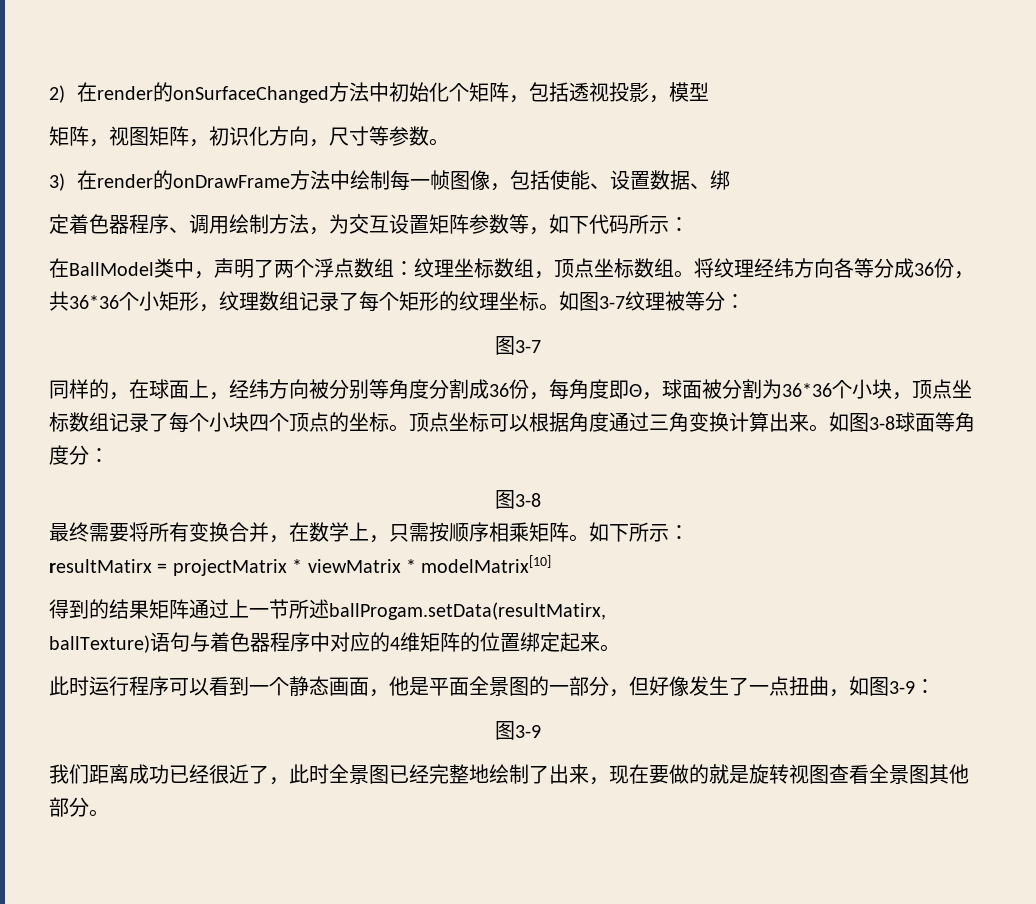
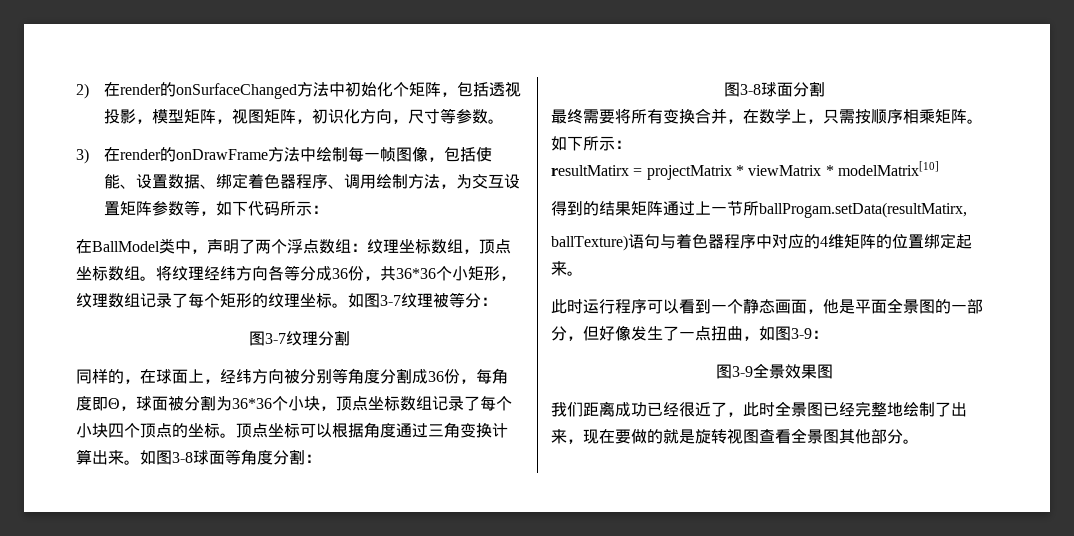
- 2)在render的onSurfaceChanged方法中初始化个矩阵，包括透视投影，模型
- 矩阵，视图矩阵，初识化方向，尺寸等参数。
+ 2)在render的onSurfaceChanged方法中初始化个矩阵，包括透视投影，模型矩阵，视图矩阵，初识化方向，尺寸等参数。
- 3)在render的onDrawFrame方法中绘制每一帧图像，包括使能、设置数据、绑
- 定着色器程序、调用绘制方法，为交互设置矩阵参数等，如下代码所示：
+ 3)在render的onDrawFrame方法中绘制每一帧图像，包括使能、设置数据、绑定着色器程序、调用绘制方法，为交互设置矩阵参数等，如下代码所示：
  如图3-7纹理被等分：
- 图3-7
+ 图3-7纹理分割
- 如图3-8球面等角度分：
- 图3-8
+ 如图3-8球面等角度分割：
+ 图3-8球面分割
- 得到的结果矩阵通过上一节所述ballProgam.setData(resultMatirx,
+ 得到的结果矩阵通过上一节所ballProgam.setData(resultMatirx,
  此时运行程序可以看到一个静态画面，他是平面全景图的一部分，但好像发生了一点扭曲，如图3-9：
- 图3-9
+ 图3-9全景效果图

